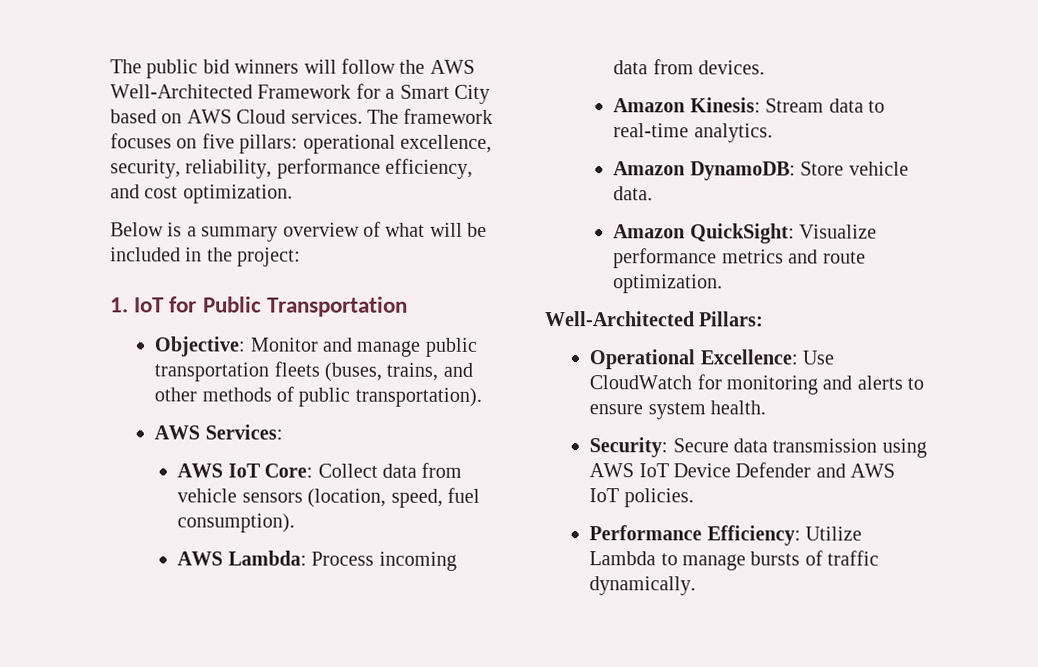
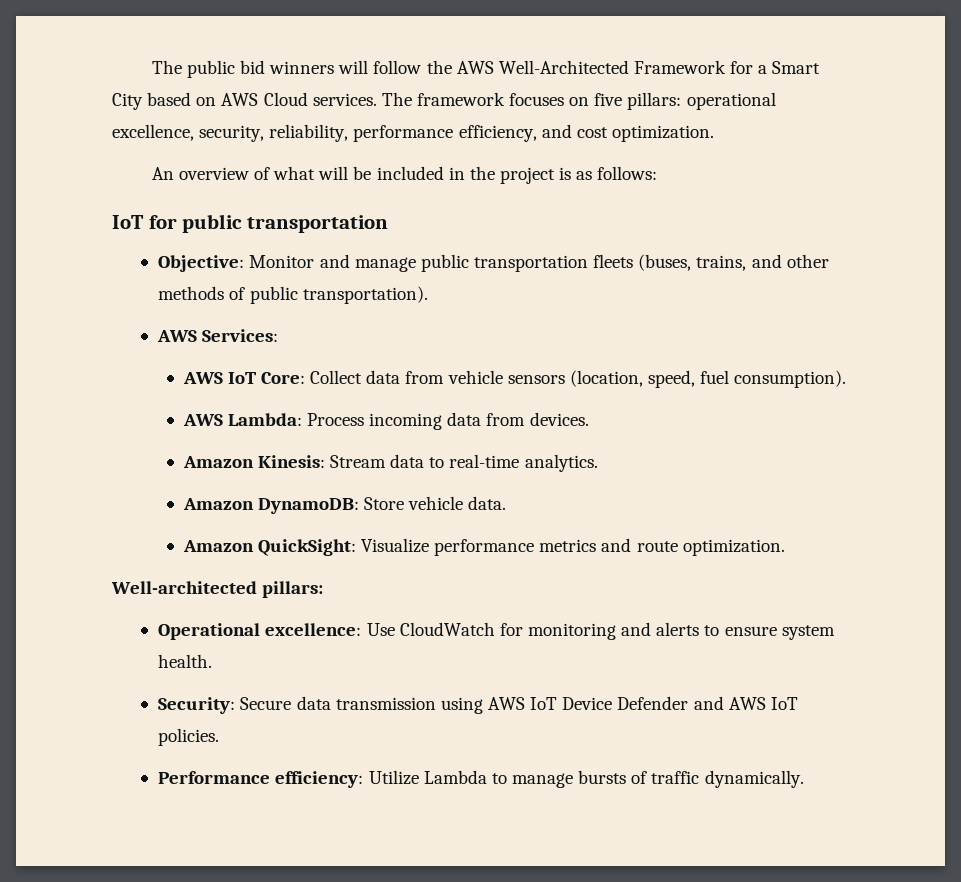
- Below is a summary overview of what will be included in the project:
- 1. IoT for Public Transportation
+ An overview of what will be included in the project is as follows:
+ IoT for public transportation
- Well-Architected Pillars:
+ Well-architected pillars:
- Operational Excellence: Use CloudWatch for monitoring and alerts to ensure system health.
+ Operational excellence: Use CloudWatch for monitoring and alerts to ensure system health.
- Performance Efficiency: Utilize Lambda to manage bursts of traffic dynamically.
+ Performance efficiency: Utilize Lambda to manage bursts of traffic dynamically.

